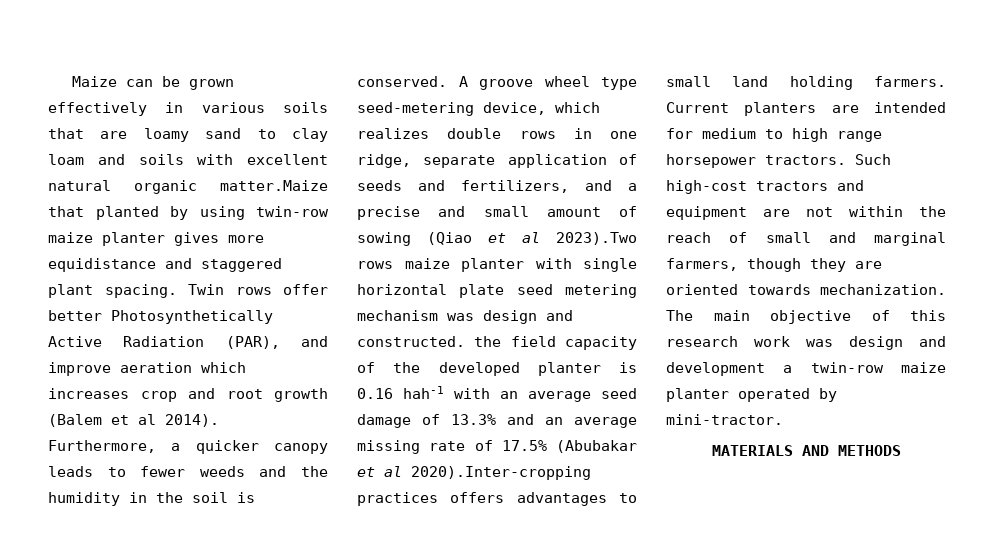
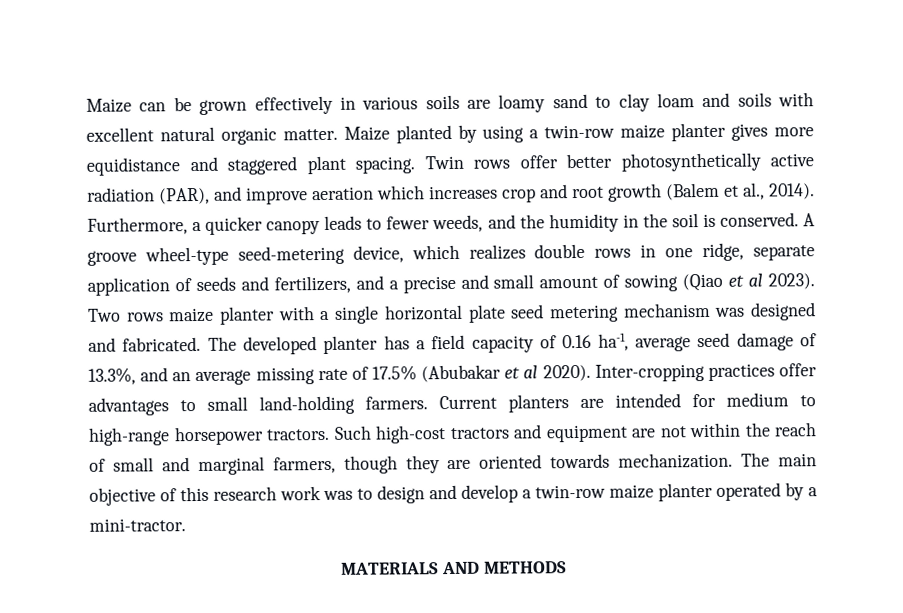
- Maize can be grown effectively in various soils that are loamy sand to clay loam and soils with excellent natural organic matter.Maize that planted by using twin-row maize planter gives more equidistance and staggered plant spacing.
+ Maize can be grown effectively in various soils are loamy sand to clay loam and soils with excellent natural organic matter. Maize planted by using a twin-row maize planter gives more equidistance and staggered plant spacing.
- Twin rows offer better Photosynthetically Active Radiation (PAR), and improve aeration which increases crop and root growth (Balem et al 2014).
+ Twin rows offer better photosynthetically active radiation (PAR), and improve aeration which increases crop and root growth (Balem et al., 2014).
- Furthermore, a quicker canopy leads to fewer weeds and the humidity in the soil is conserved.
+ Furthermore, a quicker canopy leads to fewer weeds, and the humidity in the soil is conserved.
- A groove wheel type seed-metering device, which realizes double rows in one ridge, separate application of seeds and fertilizers, and a precise and small amount of sowing (Qiao et al 2023).Two rows maize planter with single horizontal plate seed metering mechanism was design and constructed. the field capacity of the developed planter is 0.16 hah-1 with an average seed damage of 13.3% and an average missing rate of 17.5% (Abubakar et al 2020).Inter-cropping practices offers advantages to small land holding farmers.
+ A groove wheel-type seed-metering device, which realizes double rows in one ridge, separate application of seeds and fertilizers, and a precise and small amount of sowing (Qiao et al 2023). Two rows maize planter with a single horizontal plate seed metering mechanism was designed and fabricated. The developed planter has a field capacity of 0.16 ha-1, average seed damage of 13.3%, and an average missing rate of 17.5% (Abubakar et al 2020). Inter-cropping practices offer advantages to small land-holding farmers.
- Current planters are intended for medium to high range horsepower tractors.
+ Current planters are intended for medium to high-range horsepower tractors.
- The main objective of this research work was design and development a twin-row maize planter operated by mini-tractor.
+ The main objective of this research work was to design and develop a twin-row maize planter operated by a mini-tractor.

